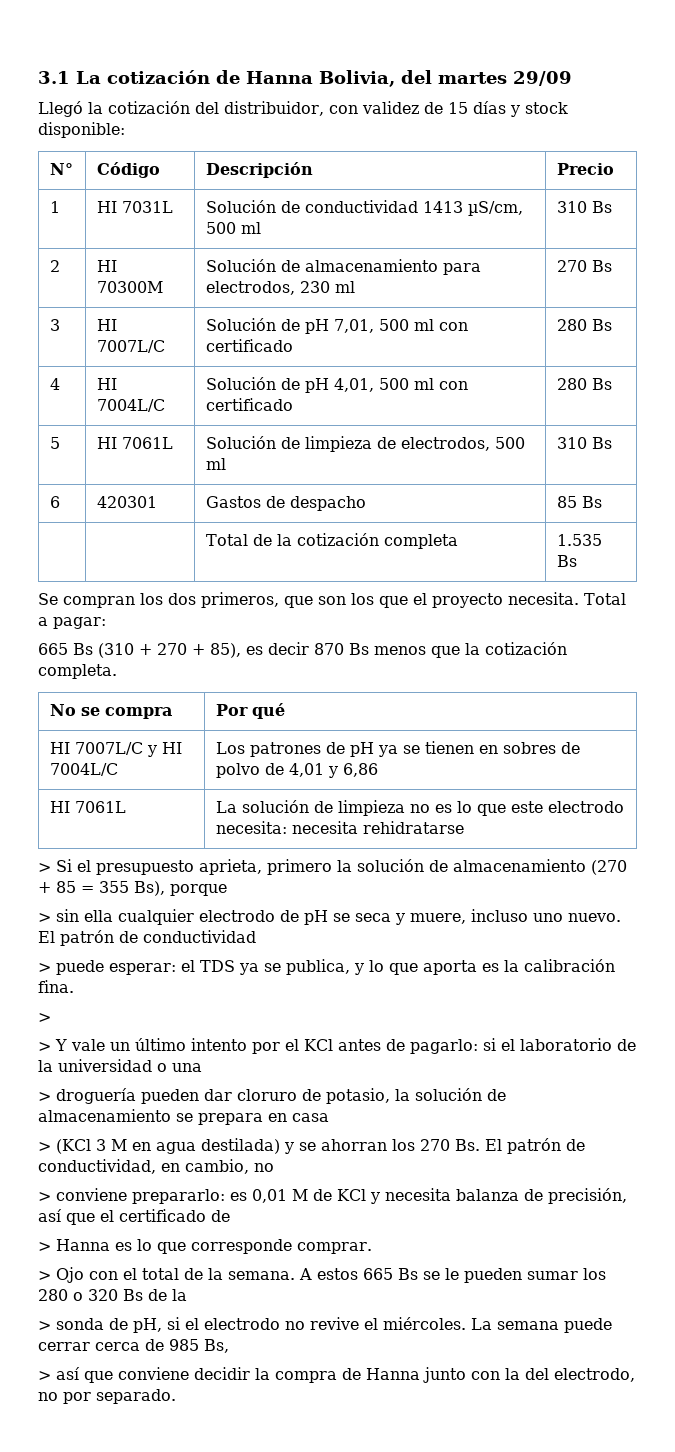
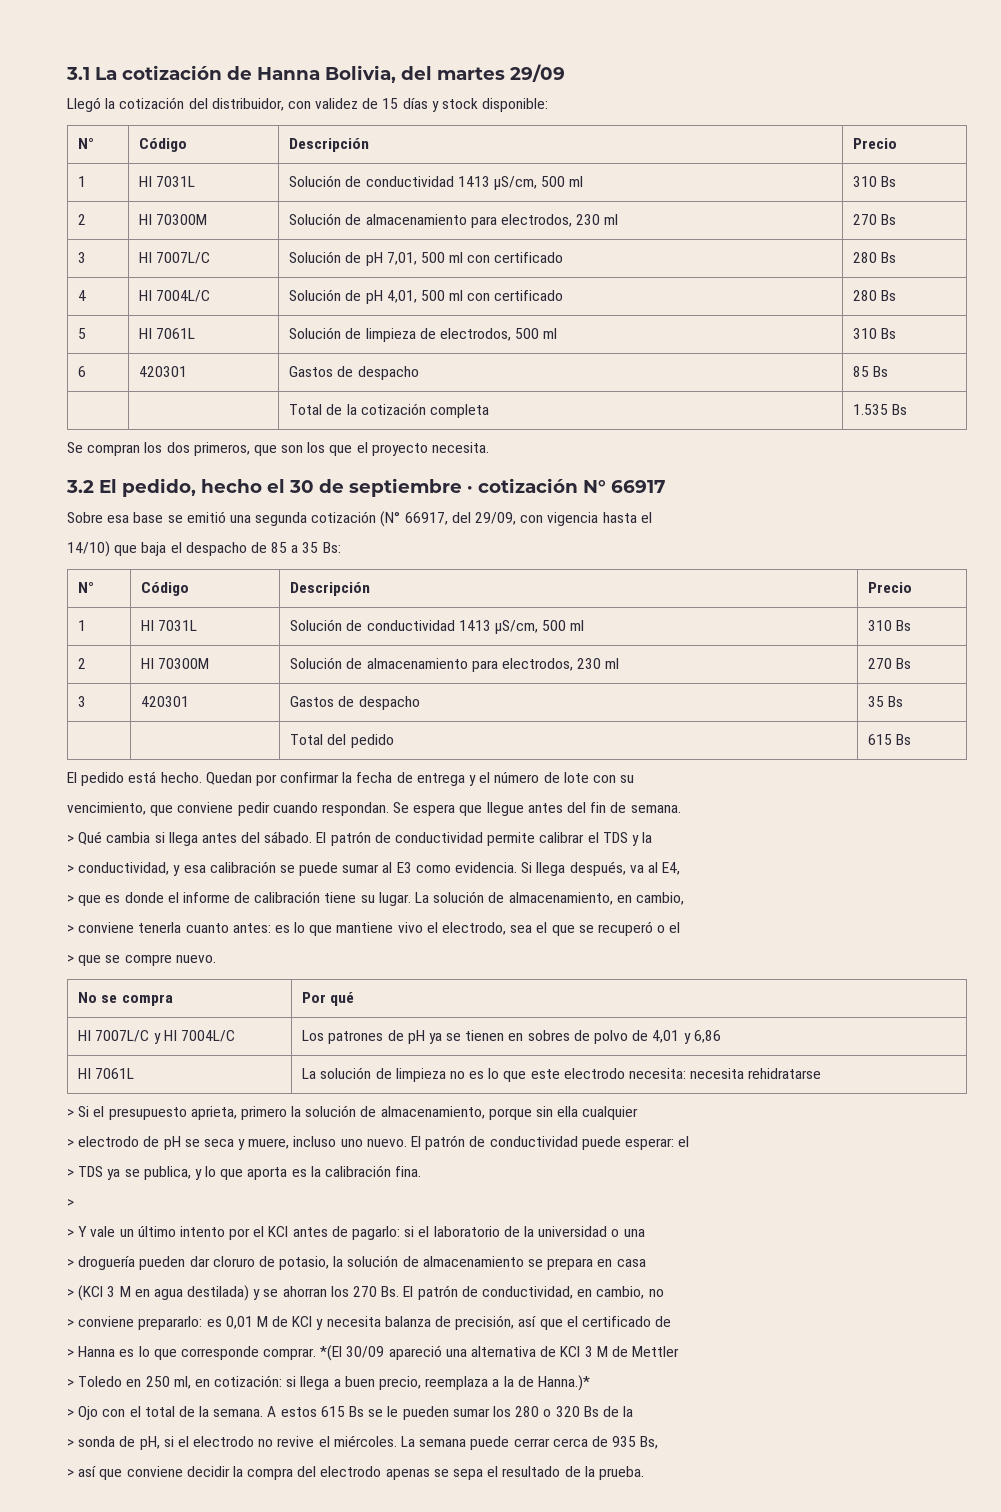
- Se compran los dos primeros, que son los que el proyecto necesita. Total a pagar:
- 665 Bs (310 + 270 + 85), es decir 870 Bs menos que la cotización completa.
+ Se compran los dos primeros, que son los que el proyecto necesita.
+ 3.2 El pedido, hecho el 30 de septiembre · cotización N° 66917
+ Sobre esa base se emitió una segunda cotización (N° 66917, del 29/09, con vigencia hasta el
+ 14/10) que baja el despacho de 85 a 35 Bs:
+ N° | Código | Descripción | Precio
+ 1 | HI 7031L | Solución de conductividad 1413 µS/cm, 500 ml | 310 Bs
+ 2 | HI 70300M | Solución de almacenamiento para electrodos, 230 ml | 270 Bs
+ 3 | 420301 | Gastos de despacho | 35 Bs
+ | | Total del pedido | 615 Bs
+ El pedido está hecho. Quedan por confirmar la fecha de entrega y el número de lote con su
+ vencimiento, que conviene pedir cuando respondan. Se espera que llegue antes del fin de semana.
+ > Qué cambia si llega antes del sábado. El patrón de conductividad permite calibrar el TDS y la
+ > conductividad, y esa calibración se puede sumar al E3 como evidencia. Si llega después, va al E4,
+ > que es donde el informe de calibración tiene su lugar. La solución de almacenamiento, en cambio,
+ > conviene tenerla cuanto antes: es lo que mantiene vivo el electrodo, sea el que se recuperó o el
+ > que se compre nuevo.
- > Si el presupuesto aprieta, primero la solución de almacenamiento (270 + 85 = 355 Bs), porque
- > sin ella cualquier electrodo de pH se seca y muere, incluso uno nuevo.
+ > Si el presupuesto aprieta, primero la solución de almacenamiento, porque sin ella cualquier
+ > electrodo de pH se seca y muere, incluso uno nuevo.
- El patrón de conductividad
- > puede esperar: el TDS ya se publica, y lo que aporta es la calibración fina.
+ El patrón de conductividad puede esperar: el
+ > TDS ya se publica, y lo que aporta es la calibración fina.
+ *(El 30/09 apareció una alternativa de KCl 3 M de Mettler
+ > Toledo en 250 ml, en cotización: si llega a buen precio, reemplaza a la de Hanna.)*
- A estos 665 Bs se le pueden sumar los 280 o 320 Bs de la
+ A estos 615 Bs se le pueden sumar los 280 o 320 Bs de la
- La semana puede cerrar cerca de 985 Bs,
+ La semana puede cerrar cerca de 935 Bs,
- > así que conviene decidir la compra de Hanna junto con la del electrodo, no por separado.
+ > así que conviene decidir la compra del electrodo apenas se sepa el resultado de la prueba.

